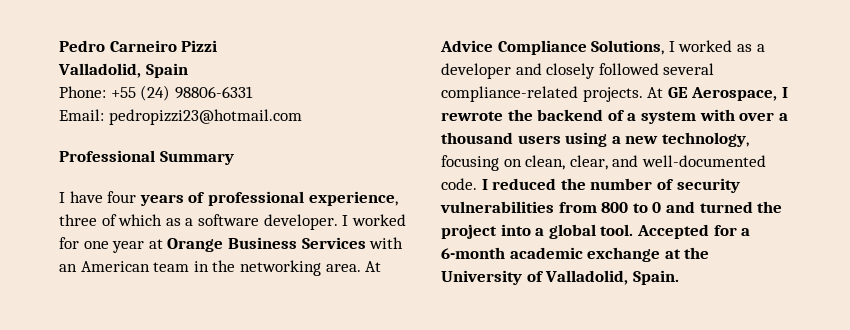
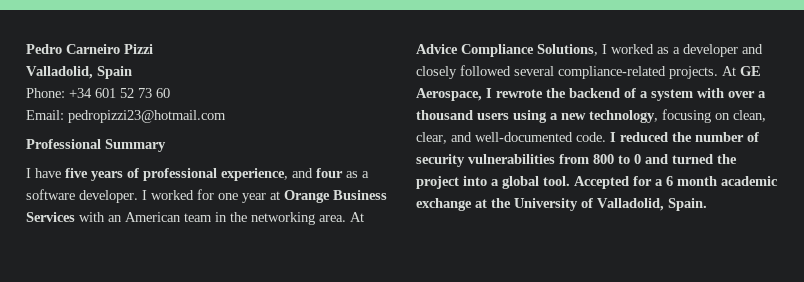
- Phone: +55 (24) 98806-6331
+ Phone: +34 601 52 73 60
- I have four years of professional experience, three of which as a software developer.
+ I have five years of professional experience, and four as a software developer.
- Accepted for a 6-month academic exchange at the University of Valladolid, Spain.
+ Accepted for a 6 month academic exchange at the University of Valladolid, Spain.

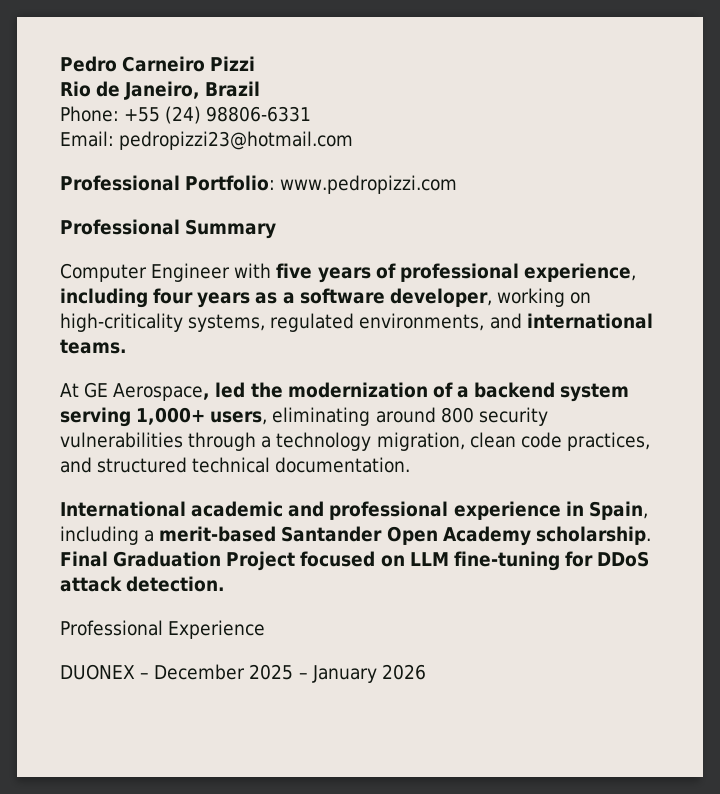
- Valladolid, Spain
- Phone: +34 601 52 73 60
+ Rio de Janeiro, Brazil
+ Phone: +55 (24) 98806-6331
+ Professional Portfolio: www.pedropizzi.com
- I have five years of professional experience, and four as a software developer. I worked for one year at Orange Business Services with an American team in the networking area. At Advice Compliance Solutions, I worked as a developer and closely followed several compliance-related projects. At GE Aerospace, I rewrote the backend of a system with over a thousand users using a new technology, focusing on clean, clear, and well-documented code. I reduced the number of security vulnerabilities from 800 to 0 and turned the project into a global tool. Accepted for a 6 month academic exchange at the University of Valladolid, Spain.
+ Computer Engineer with five years of professional experience, including four years as a software developer, working on high-criticality systems, regulated environments, and international teams.
+ At GE Aerospace, led the modernization of a backend system serving 1,000+ users, eliminating around 800 security vulnerabilities through a technology migration, clean code practices, and structured technical documentation.
+ International academic and professional experience in Spain, including a merit-based Santander Open Academy scholarship. Final Graduation Project focused on LLM fine-tuning for DDoS attack detection.
+ Professional Experience
+ DUONEX – December 2025 – January 2026

